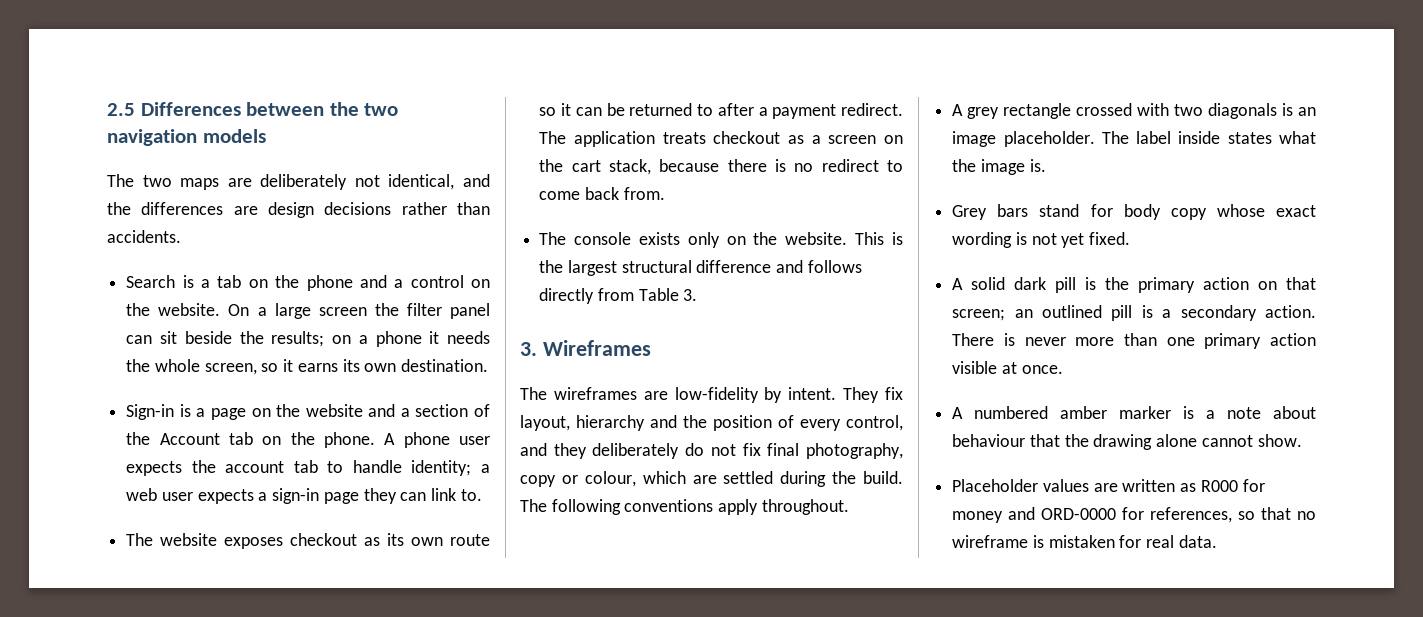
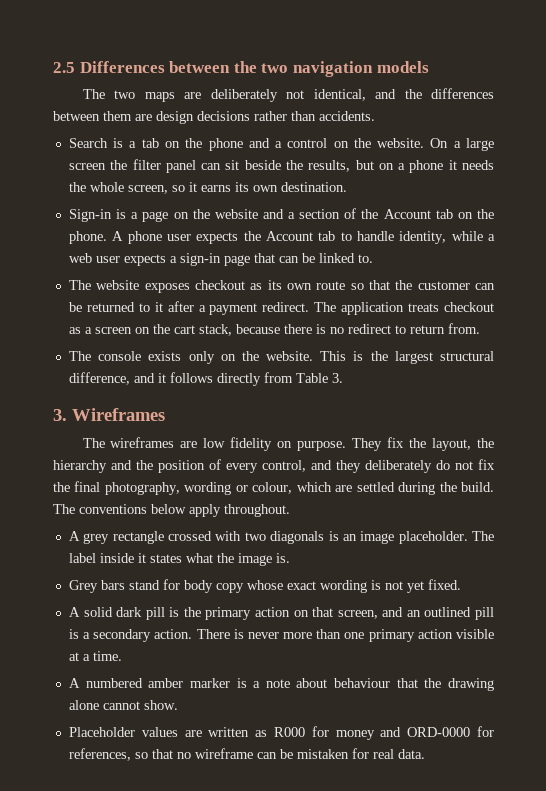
- The two maps are deliberately not identical, and the differences are design decisions rather than accidents.
+ The two maps are deliberately not identical, and the differences between them are design decisions rather than accidents.
- On a large screen the filter panel can sit beside the results; on a phone it needs the whole screen, so it earns its own destination.
+ On a large screen the filter panel can sit beside the results, but on a phone it needs the whole screen, so it earns its own destination.
- A phone user expects the account tab to handle identity; a web user expects a sign-in page they can link to.
+ A phone user expects the Account tab to handle identity, while a web user expects a sign-in page that can be linked to.
- The website exposes checkout as its own route so it can be returned to after a payment redirect.
+ The website exposes checkout as its own route so that the customer can be returned to it after a payment redirect.
- The application treats checkout as a screen on the cart stack, because there is no redirect to come back from.
+ The application treats checkout as a screen on the cart stack, because there is no redirect to return from.
- This is the largest structural difference and follows directly from Table 3.
+ This is the largest structural difference, and it follows directly from Table 3.
- The wireframes are low-fidelity by intent. They fix layout, hierarchy and the position of every control, and they deliberately do not fix final photography, copy or colour, which are settled during the build.
+ The wireframes are low fidelity on purpose. They fix the layout, the hierarchy and the position of every control, and they deliberately do not fix the final photography, wording or colour, which are settled during the build.
- The following conventions apply throughout.
+ The conventions below apply throughout.
- The label inside states what the image is.
+ The label inside it states what the image is.
- A solid dark pill is the primary action on that screen; an outlined pill is a secondary action.
+ A solid dark pill is the primary action on that screen, and an outlined pill is a secondary action.
- There is never more than one primary action visible at once.
+ There is never more than one primary action visible at a time.
- Placeholder values are written as R000 for money and ORD-0000 for references, so that no wireframe is mistaken for real data.
+ Placeholder values are written as R000 for money and ORD-0000 for references, so that no wireframe can be mistaken for real data.

